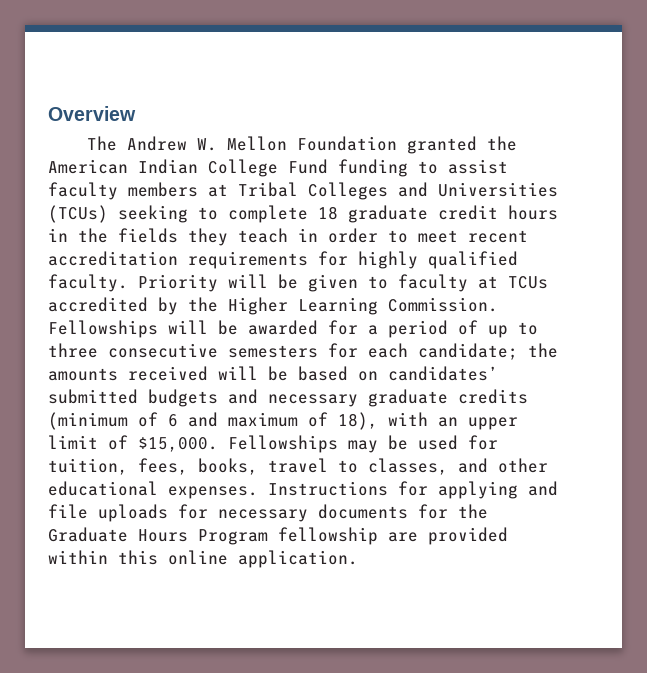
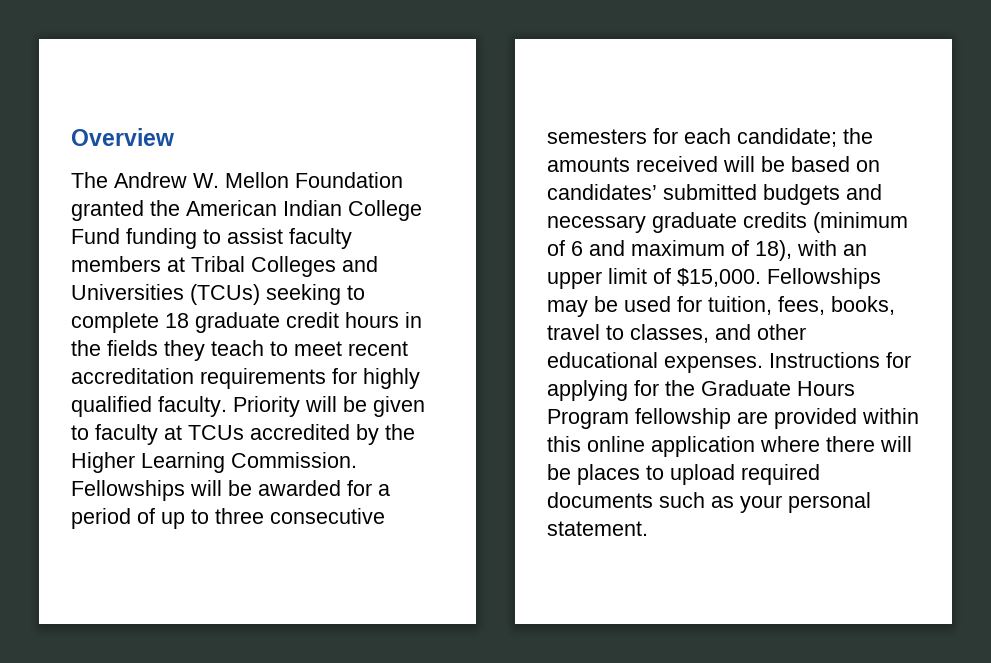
- The Andrew W. Mellon Foundation granted the American Indian College Fund funding to assist faculty members at Tribal Colleges and Universities (TCUs) seeking to complete 18 graduate credit hours in the fields they teach in order to meet recent accreditation requirements for highly qualified faculty.
+ The Andrew W. Mellon Foundation granted the American Indian College Fund funding to assist faculty members at Tribal Colleges and Universities (TCUs) seeking to complete 18 graduate credit hours in the fields they teach to meet recent accreditation requirements for highly qualified faculty.
- Instructions for applying and file uploads for necessary documents for the Graduate Hours Program fellowship are provided within this online application.
+ Instructions for applying for the Graduate Hours Program fellowship are provided within this online application where there will be places to upload required documents such as your personal statement.

